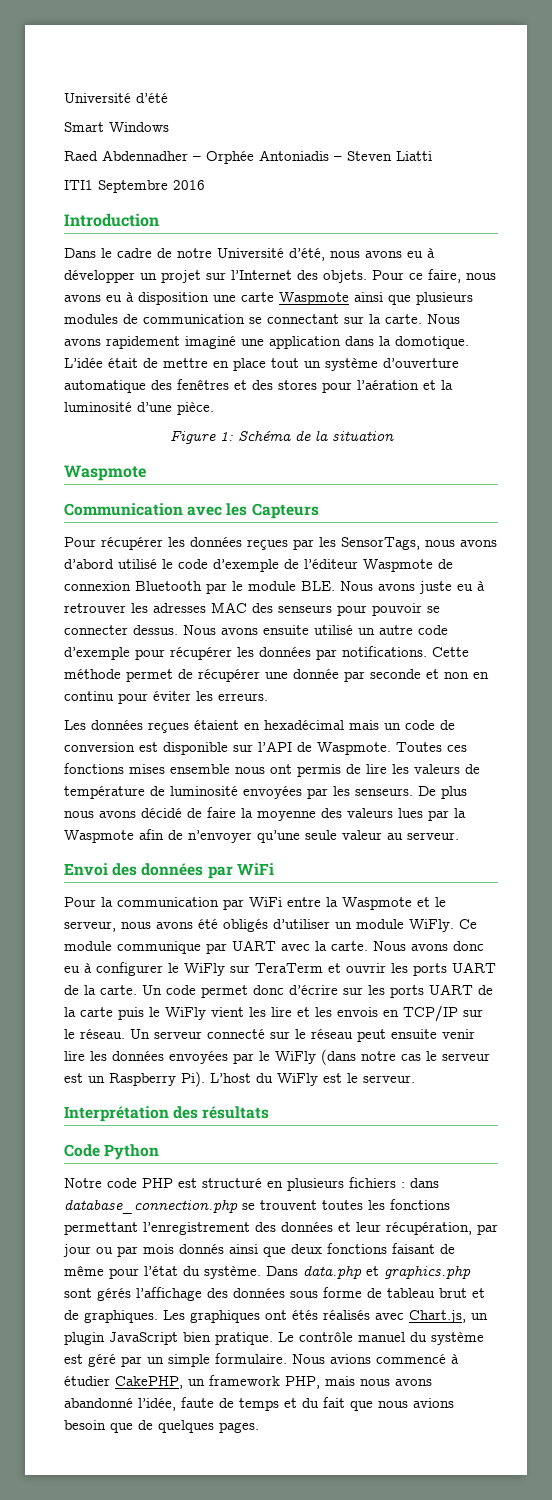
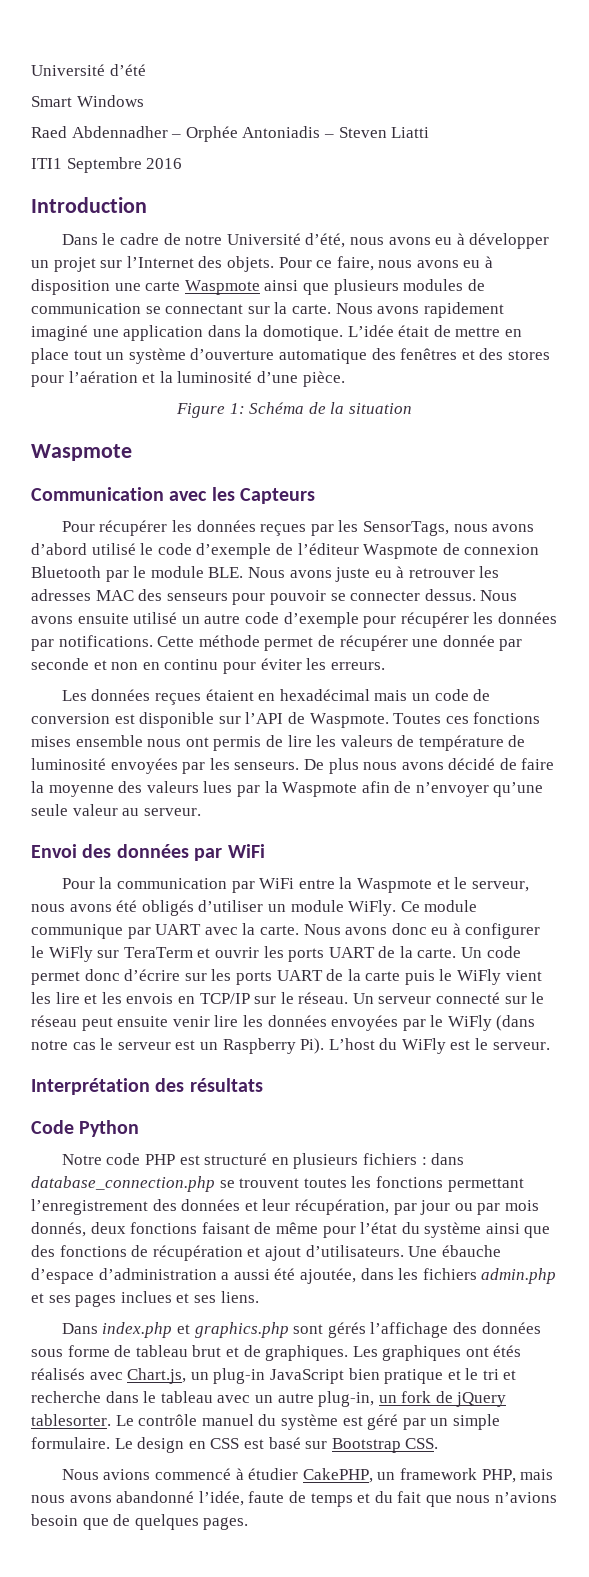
- Notre code PHP est structuré en plusieurs fichiers : dans database_connection.php se trouvent toutes les fonctions permettant l’enregistrement des données et leur récupération, par jour ou par mois donnés ainsi que deux fonctions faisant de même pour l’état du système. Dans data.php et graphics.php sont gérés l’affichage des données sous forme de tableau brut et de graphiques.
+ Notre code PHP est structuré en plusieurs fichiers : dans database_connection.php se trouvent toutes les fonctions permettant l’enregistrement des données et leur récupération, par jour ou par mois donnés, deux fonctions faisant de même pour l’état du système ainsi que des fonctions de récupération et ajout d’utilisateurs. Une ébauche d’espace d’administration a aussi été ajoutée, dans les fichiers admin.php et ses pages inclues et ses liens.
+ Dans index.php et graphics.php sont gérés l’affichage des données sous forme de tableau brut et de graphiques.
- Les graphiques ont étés réalisés avec Chart.js, un plugin JavaScript bien pratique.
+ Les graphiques ont étés réalisés avec Chart.js, un plug-in JavaScript bien pratique et le tri et recherche dans le tableau avec un autre plug-in, un fork de jQuery tablesorter.
- Le contrôle manuel du système est géré par un simple formulaire. Nous avions commencé à étudier CakePHP, un framework PHP, mais nous avons abandonné l’idée, faute de temps et du fait que nous avions besoin que de quelques pages.
+ Le contrôle manuel du système est géré par un simple formulaire. Le design en CSS est basé sur Bootstrap CSS.
+ Nous avions commencé à étudier CakePHP, un framework PHP, mais nous avons abandonné l’idée, faute de temps et du fait que nous n’avions besoin que de quelques pages.

